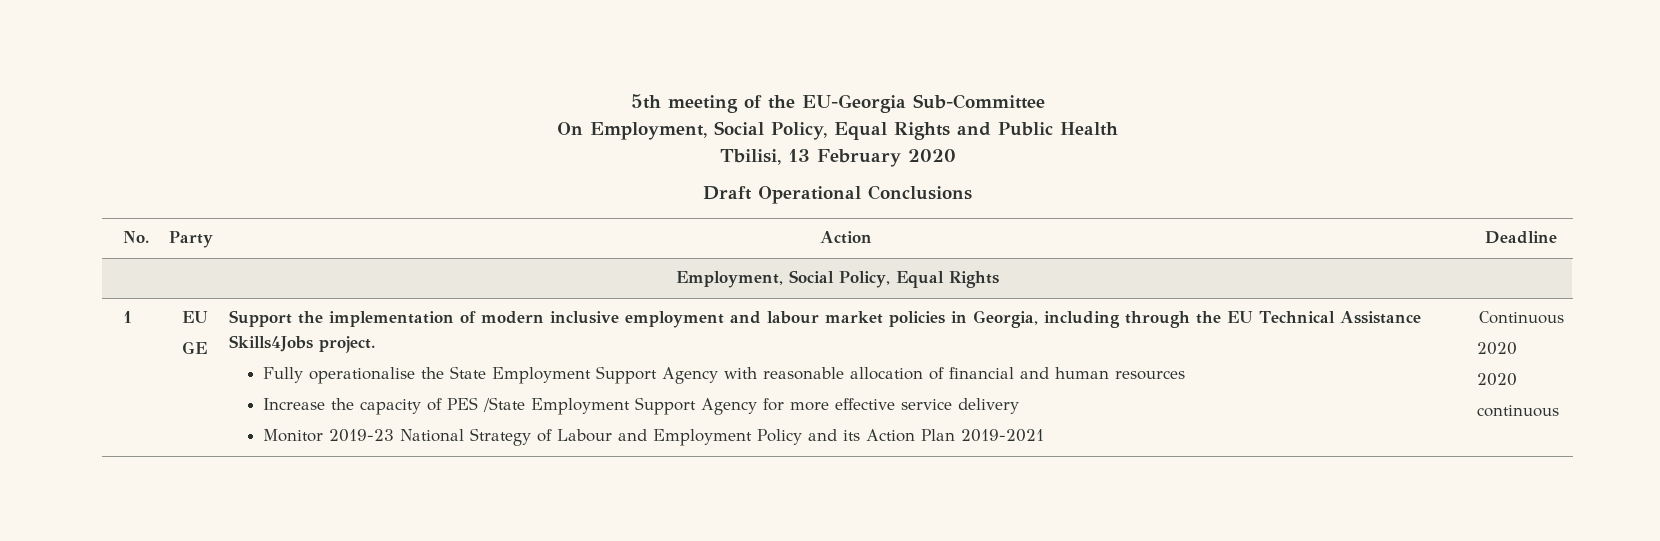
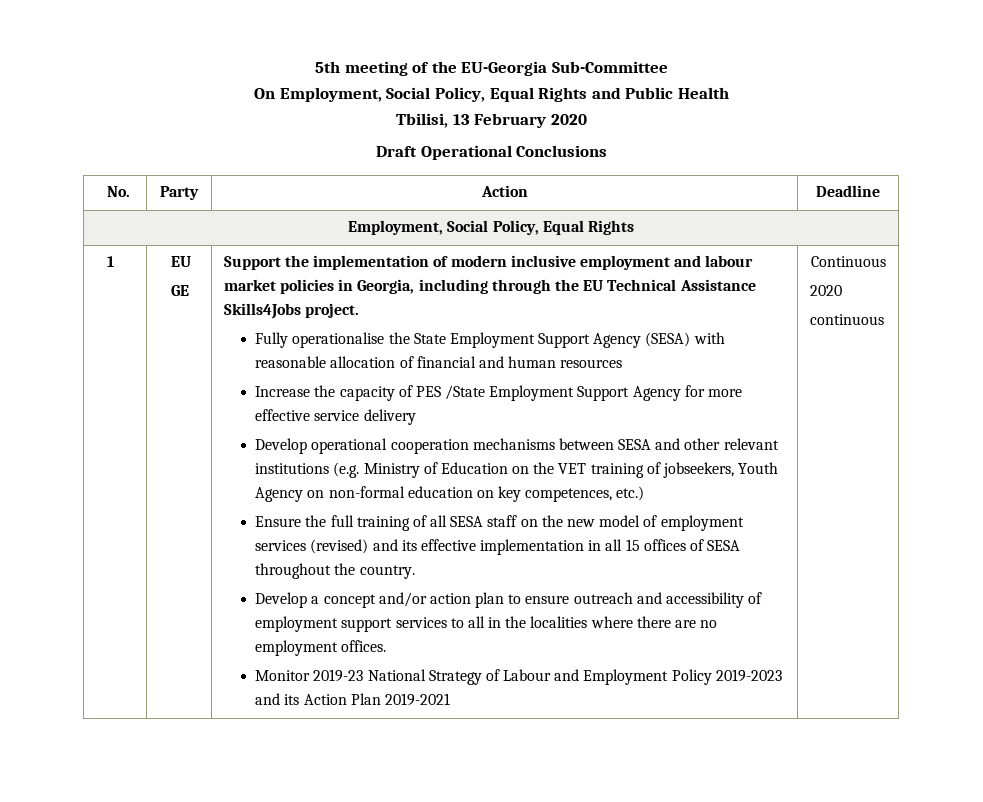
- Fully operationalise the State Employment Support Agency with reasonable allocation of financial and human resources
+ Fully operationalise the State Employment Support Agency (SESA) with reasonable allocation of financial and human resources
+ Develop operational cooperation mechanisms between SESA and other relevant institutions (e.g. Ministry of Education on the VET training of jobseekers, Youth Agency on non-formal education on key competences, etc.)
+ Ensure the full training of all SESA staff on the new model of employment services (revised) and its effective implementation in all 15 offices of SESA throughout the country.
+ Develop a concept and/or action plan to ensure outreach and accessibility of employment support services to all in the localities where there are no employment offices.
- Monitor 2019-23 National Strategy of Labour and Employment Policy and its Action Plan 2019-2021
+ Monitor 2019-23 National Strategy of Labour and Employment Policy 2019-2023 and its Action Plan 2019-2021
  Continuous
- 2020

